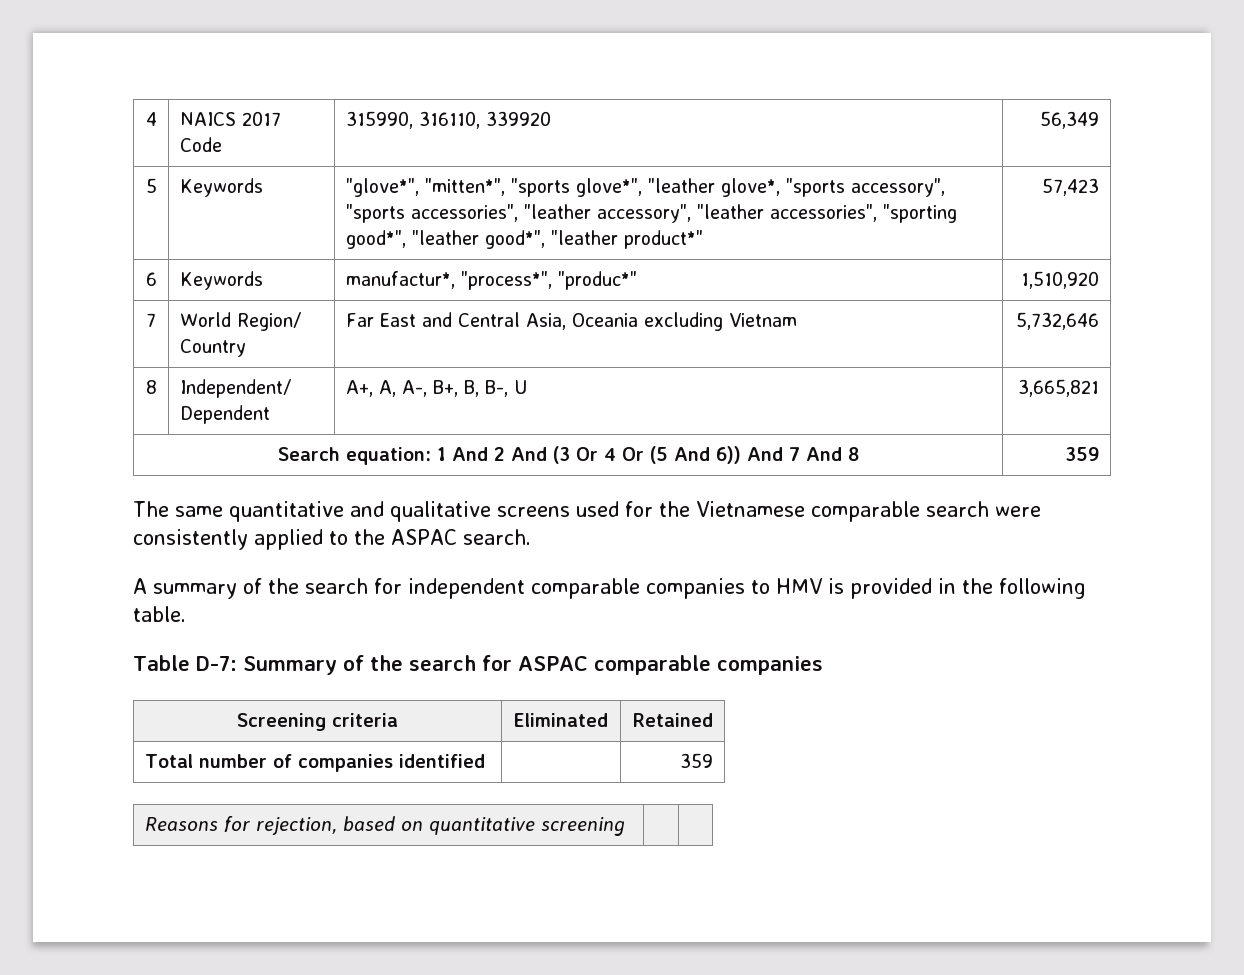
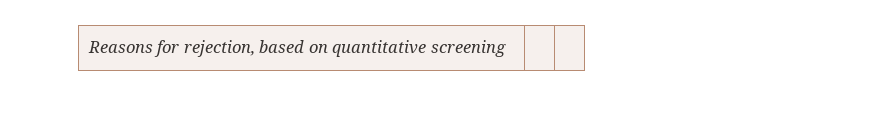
- 4 | NAICS 2017 Code | 315990, 316110, 339920 | 56,349
- 5 | Keywords | "glove*", "mitten*", "sports glove*", "leather glove*, "sports accessory", "sports accessories", "leather accessory", "leather accessories", "sporting good*", "leather good*", "leather product*" | 57,423
- 6 | Keywords | manufactur*, "process*", "produc*" | 1,510,920
- 7 | World Region/ Country | Far East and Central Asia, Oceania excluding Vietnam | 5,732,646
- 8 | Independent/ Dependent | A+, A, A-, B+, B, B-, U | 3,665,821
- Search equation: 1 And 2 And (3 Or 4 Or (5 And 6)) And 7 And 8 | 359
- The same quantitative and qualitative screens used for the Vietnamese comparable search were consistently applied to the ASPAC search.
- A summary of the search for independent comparable companies to HMV is provided in the following table.
- Table D-7: Summary of the search for ASPAC comparable companies
- Screening criteria | Eliminated | Retained
- Total number of companies identified | | 359

